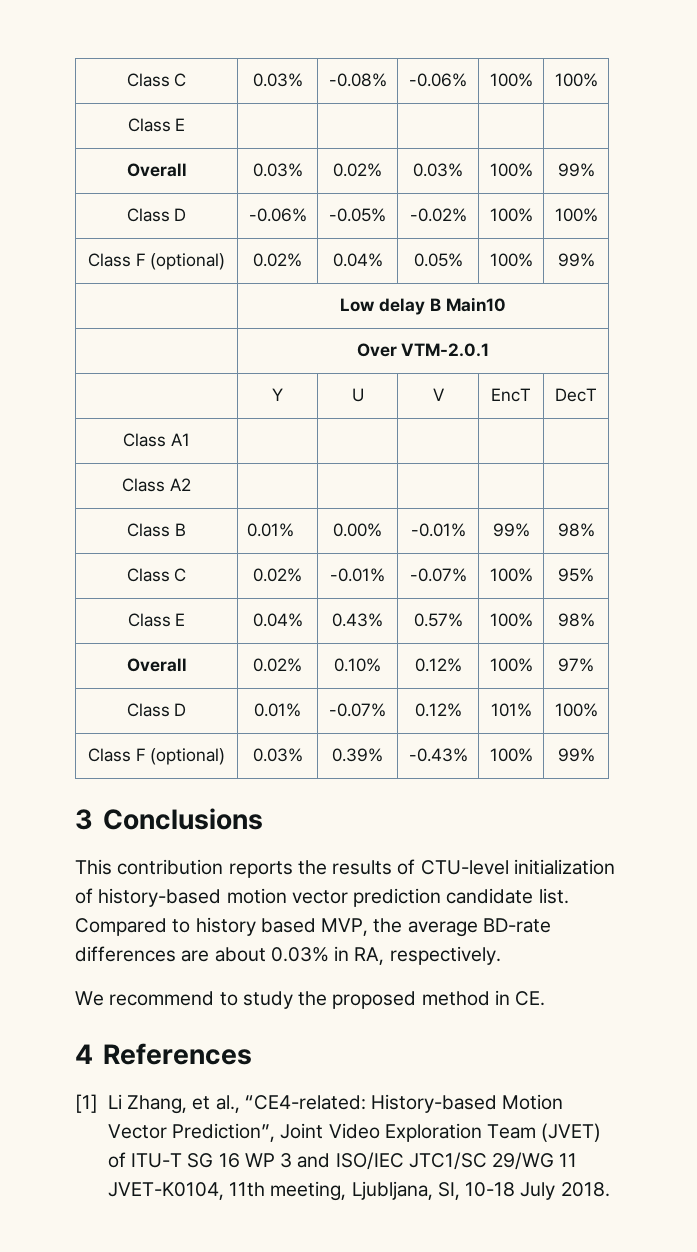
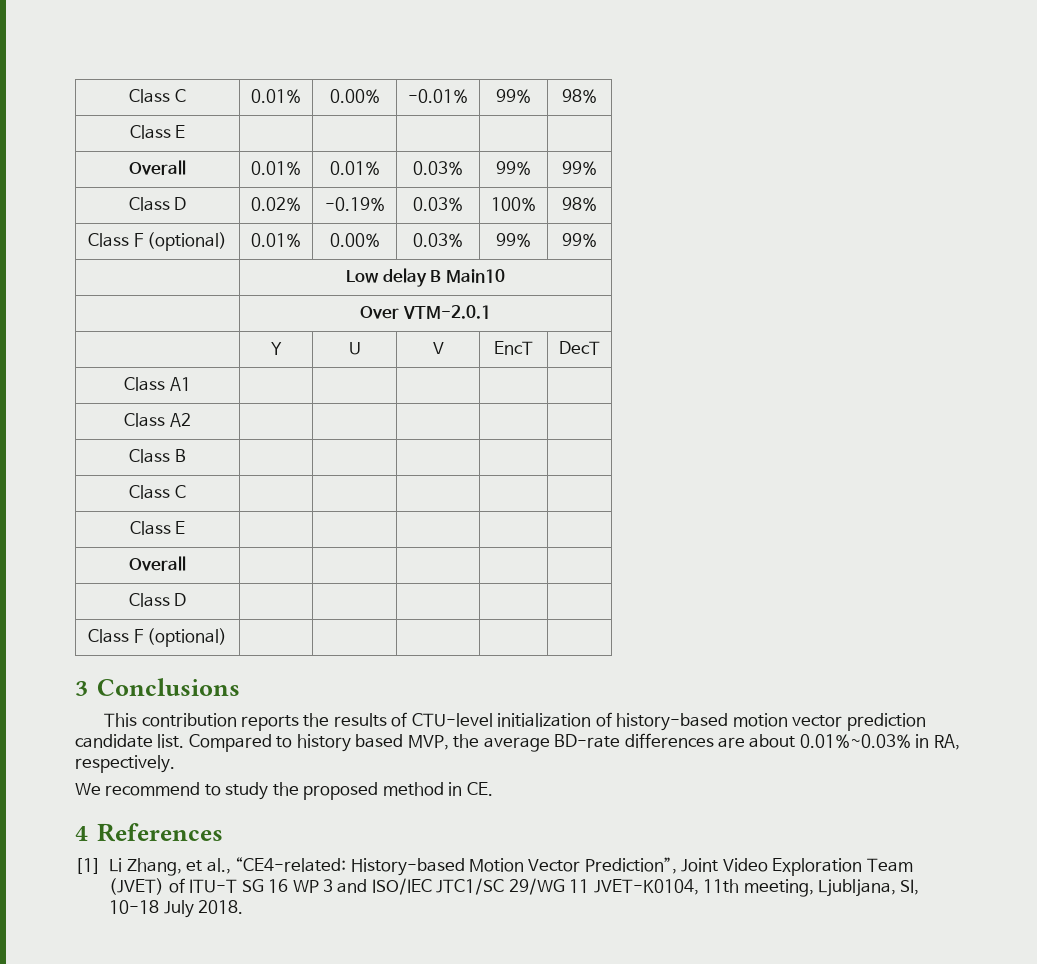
- Class C | 0.03% | -0.08% | -0.06% | 100% | 100%
+ Class C | 0.01% | 0.00% | -0.01% | 99% | 98%
  Class E | | | | |
- Overall | 0.03% | 0.02% | 0.03% | 100% | 99%
+ Overall | 0.01% | 0.01% | 0.03% | 99% | 99%
- Class D | -0.06% | -0.05% | -0.02% | 100% | 100%
- Class F (optional) | 0.02% | 0.04% | 0.05% | 100% | 99%
+ Class D | 0.02% | -0.19% | 0.03% | 100% | 98%
+ Class F (optional) | 0.01% | 0.00% | 0.03% | 99% | 99%
- Class B | 0.01% | 0.00% | -0.01% | 99% | 98%
- Class C | 0.02% | -0.01% | -0.07% | 100% | 95%
- Class E | 0.04% | 0.43% | 0.57% | 100% | 98%
- Overall | 0.02% | 0.10% | 0.12% | 100% | 97%
- Class D | 0.01% | -0.07% | 0.12% | 101% | 100%
- Class F (optional) | 0.03% | 0.39% | -0.43% | 100% | 99%
+ Class B | | | | |
+ Class C | | | | |
+ Class E | | | | |
+ Overall | | | | |
+ Class D | | | | |
+ Class F (optional) | | | | |
- Compared to history based MVP, the average BD-rate differences are about 0.03% in RA, respectively.
+ Compared to history based MVP, the average BD-rate differences are about 0.01%~0.03% in RA, respectively.

